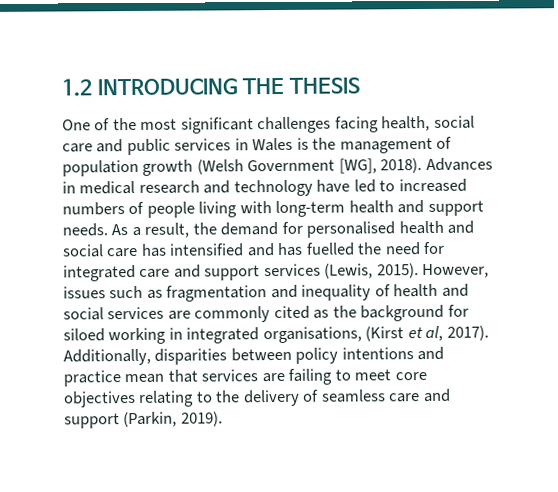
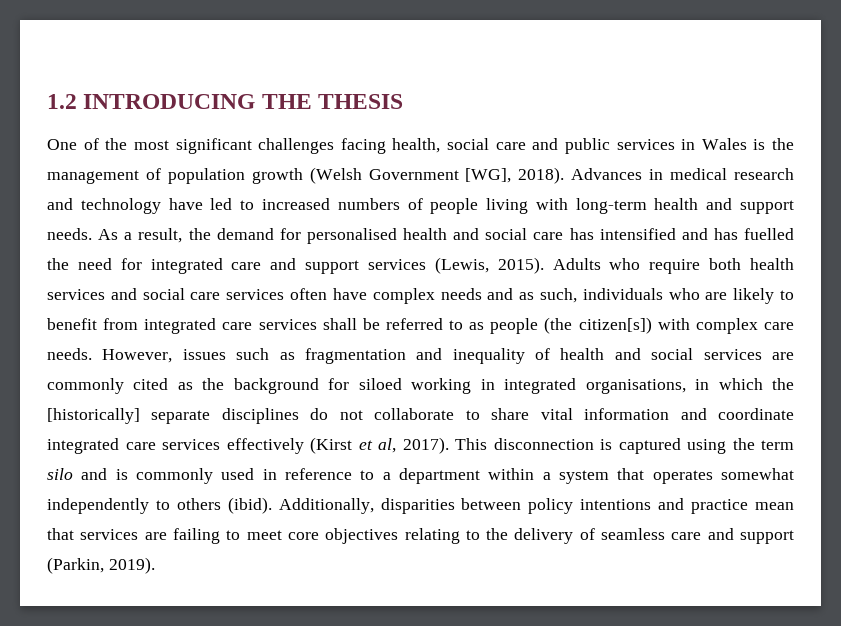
+ Adults who require both health services and social care services often have complex needs and as such, individuals who are likely to benefit from integrated care services shall be referred to as people (the citizen[s]) with complex care needs.
- However, issues such as fragmentation and inequality of health and social services are commonly cited as the background for siloed working in integrated organisations, (Kirst et al, 2017).
+ However, issues such as fragmentation and inequality of health and social services are commonly cited as the background for siloed working in integrated organisations, in which the [historically] separate disciplines do not collaborate to share vital information and coordinate integrated care services effectively (Kirst et al, 2017). This disconnection is captured using the term silo and is commonly used in reference to a department within a system that operates somewhat independently to others (ibid).

